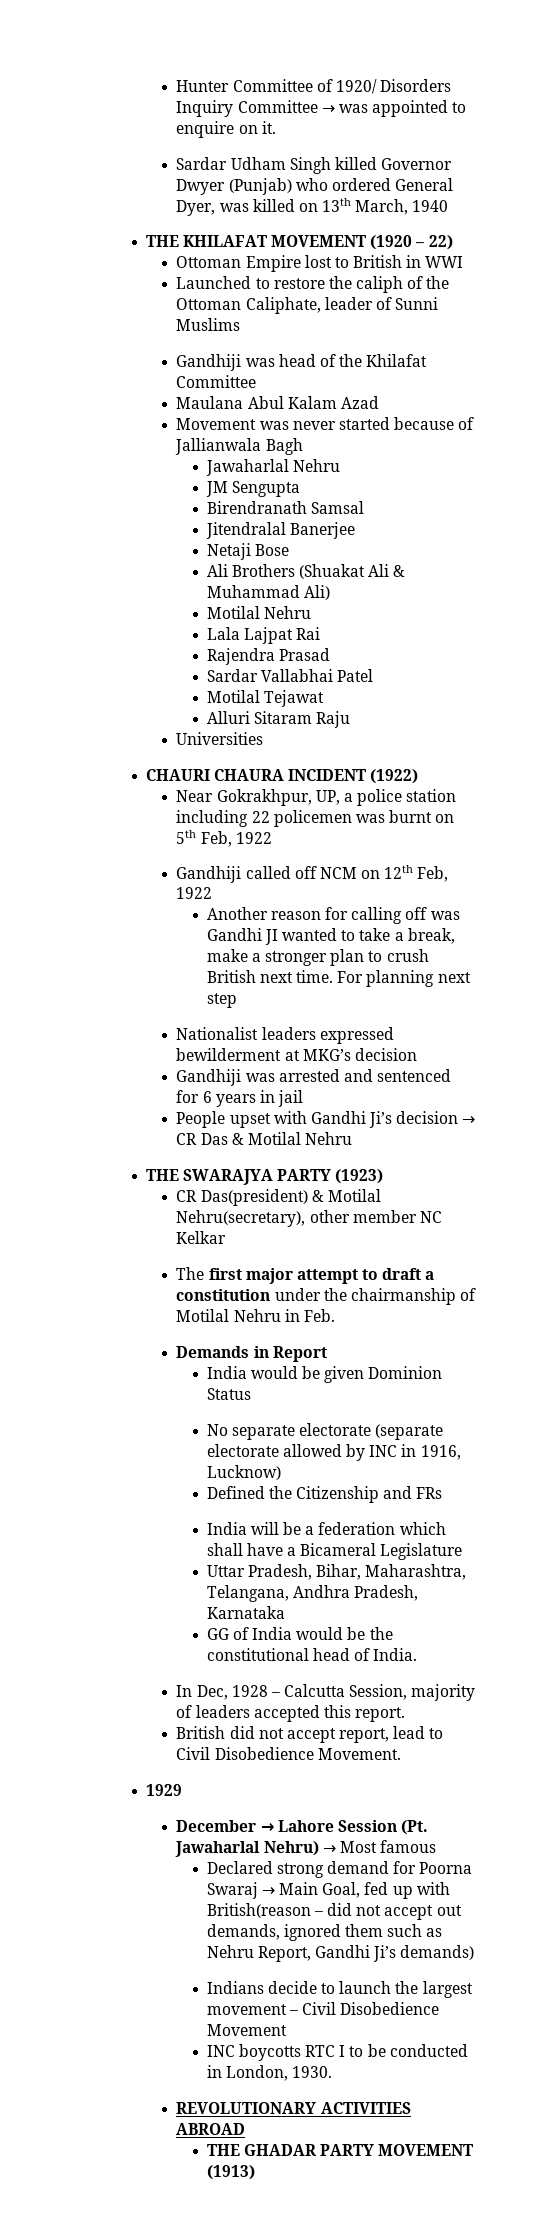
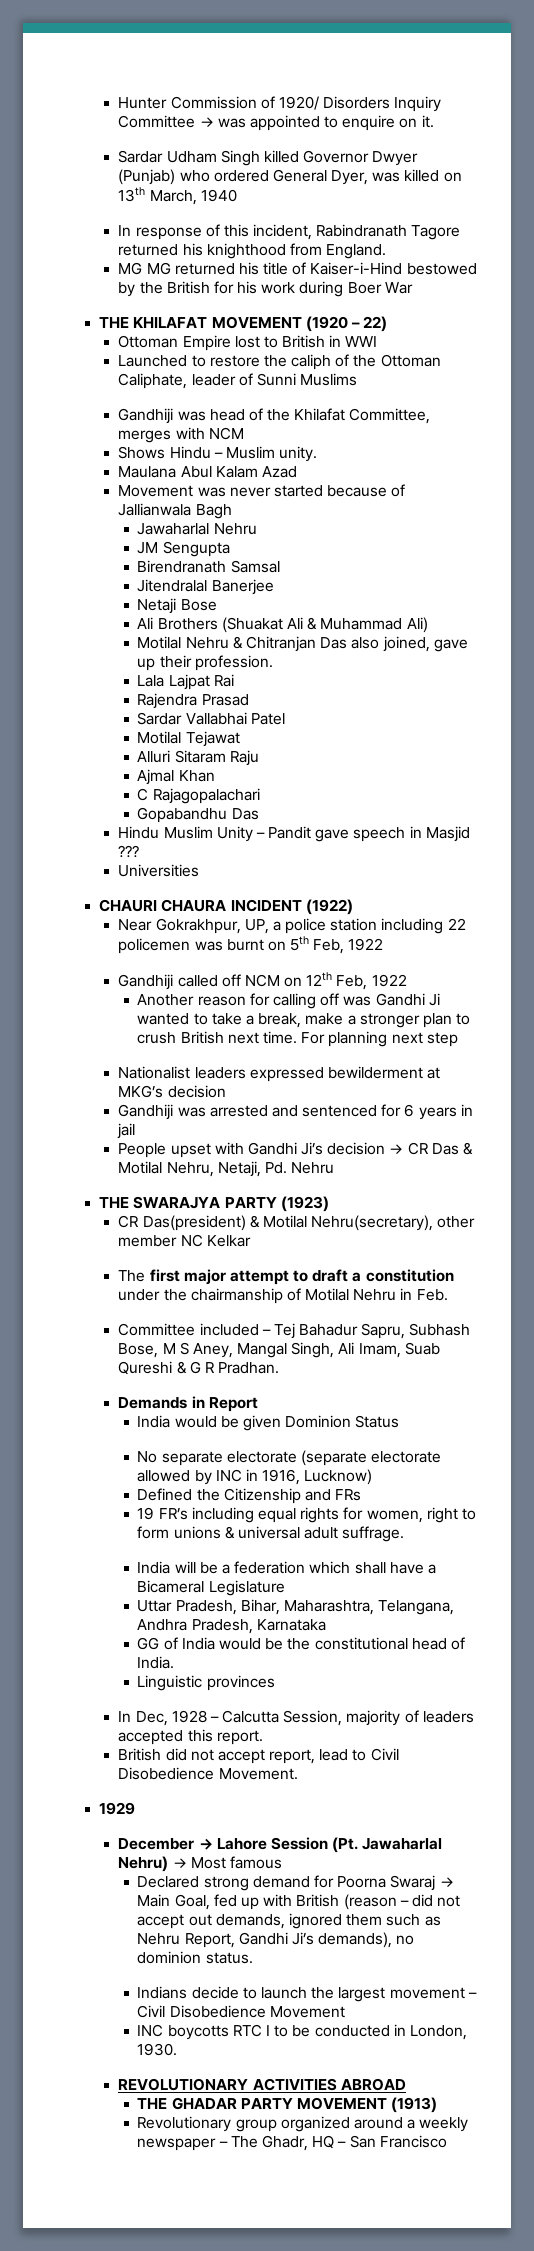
- Hunter Committee of 1920/ Disorders Inquiry Committee → was appointed to enquire on it.
+ Hunter Commission of 1920/ Disorders Inquiry Committee → was appointed to enquire on it.
+ In response of this incident, Rabindranath Tagore returned his knighthood from England.
+ MG MG returned his title of Kaiser-i-Hind bestowed by the British for his work during Boer War
- Gandhiji was head of the Khilafat Committee
+ Gandhiji was head of the Khilafat Committee, merges with NCM
+ Shows Hindu – Muslim unity.
  Ali Brothers (Shuakat Ali & Muhammad Ali)
- Motilal Nehru
+ Motilal Nehru & Chitranjan Das also joined, gave up their profession.
+ Ajmal Khan
+ C Rajagopalachari
+ Gopabandhu Das
+ Hindu Muslim Unity – Pandit gave speech in Masjid ???
- Another reason for calling off was Gandhi JI wanted to take a break, make a stronger plan to crush British next time.
+ Another reason for calling off was Gandhi Ji wanted to take a break, make a stronger plan to crush British next time.
- People upset with Gandhi Ji’s decision → CR Das & Motilal Nehru
+ People upset with Gandhi Ji’s decision → CR Das & Motilal Nehru, Netaji, Pd. Nehru
+ Committee included – Tej Bahadur Sapru, Subhash Bose, M S Aney, Mangal Singh, Ali Imam, Suab Qureshi & G R Pradhan.
+ 19 FR’s including equal rights for women, right to form unions & universal adult suffrage.
+ Linguistic provinces
- Declared strong demand for Poorna Swaraj → Main Goal, fed up with British(reason – did not accept out demands, ignored them such as Nehru Report, Gandhi Ji’s demands)
+ Declared strong demand for Poorna Swaraj → Main Goal, fed up with British (reason – did not accept out demands, ignored them such as Nehru Report, Gandhi Ji’s demands), no dominion status.
+ Revolutionary group organized around a weekly newspaper – The Ghadr, HQ – San Francisco

